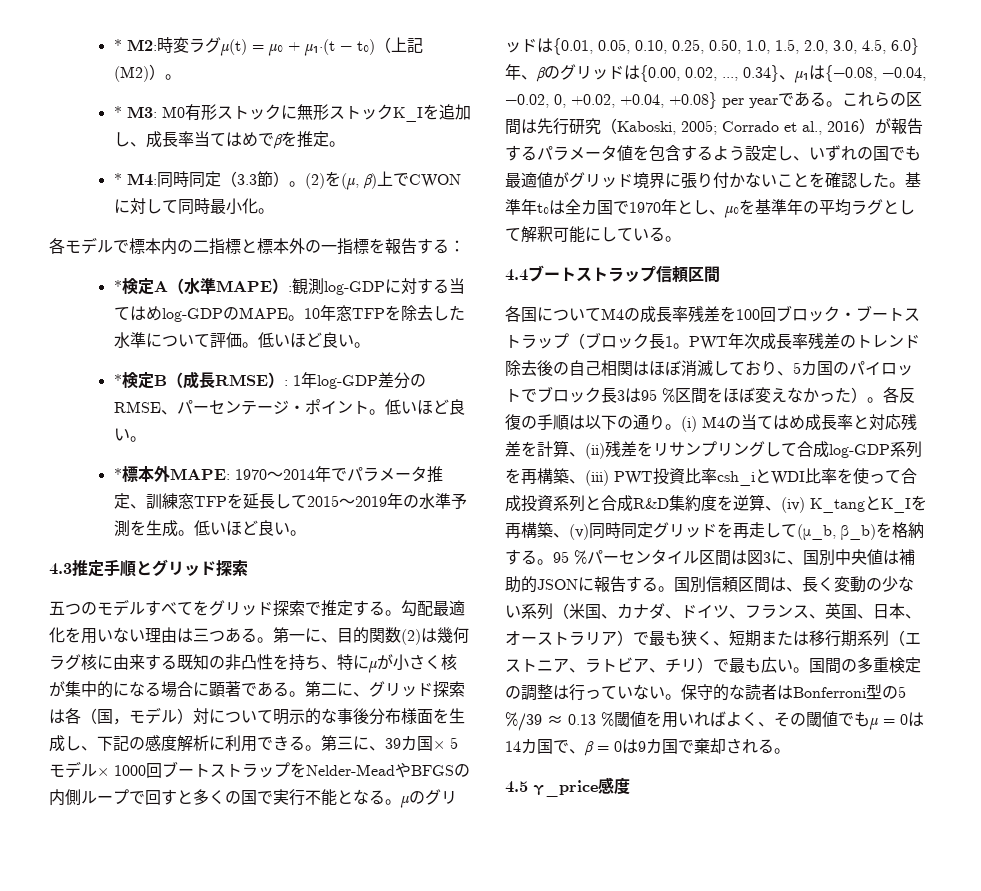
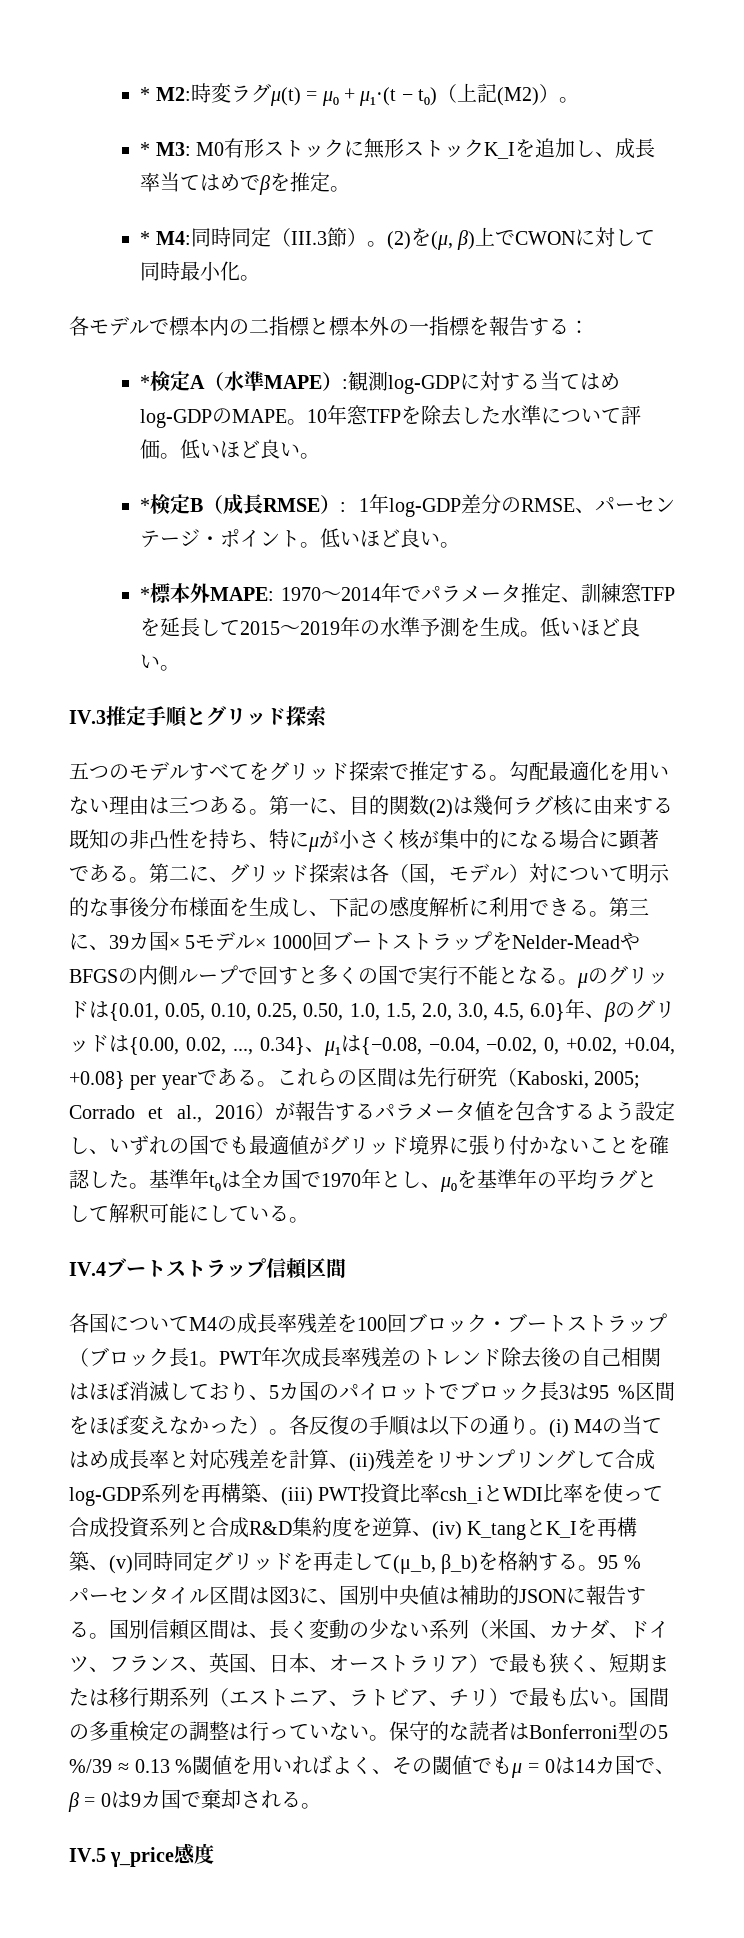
- * M4:同時同定（3.3節）。
+ * M4:同時同定（III.3節）。
- 4.3推定手順とグリッド探索
+ IV.3推定手順とグリッド探索
- 4.4ブートストラップ信頼区間
+ IV.4ブートストラップ信頼区間
- 4.5 γ_price感度
+ IV.5 γ_price感度

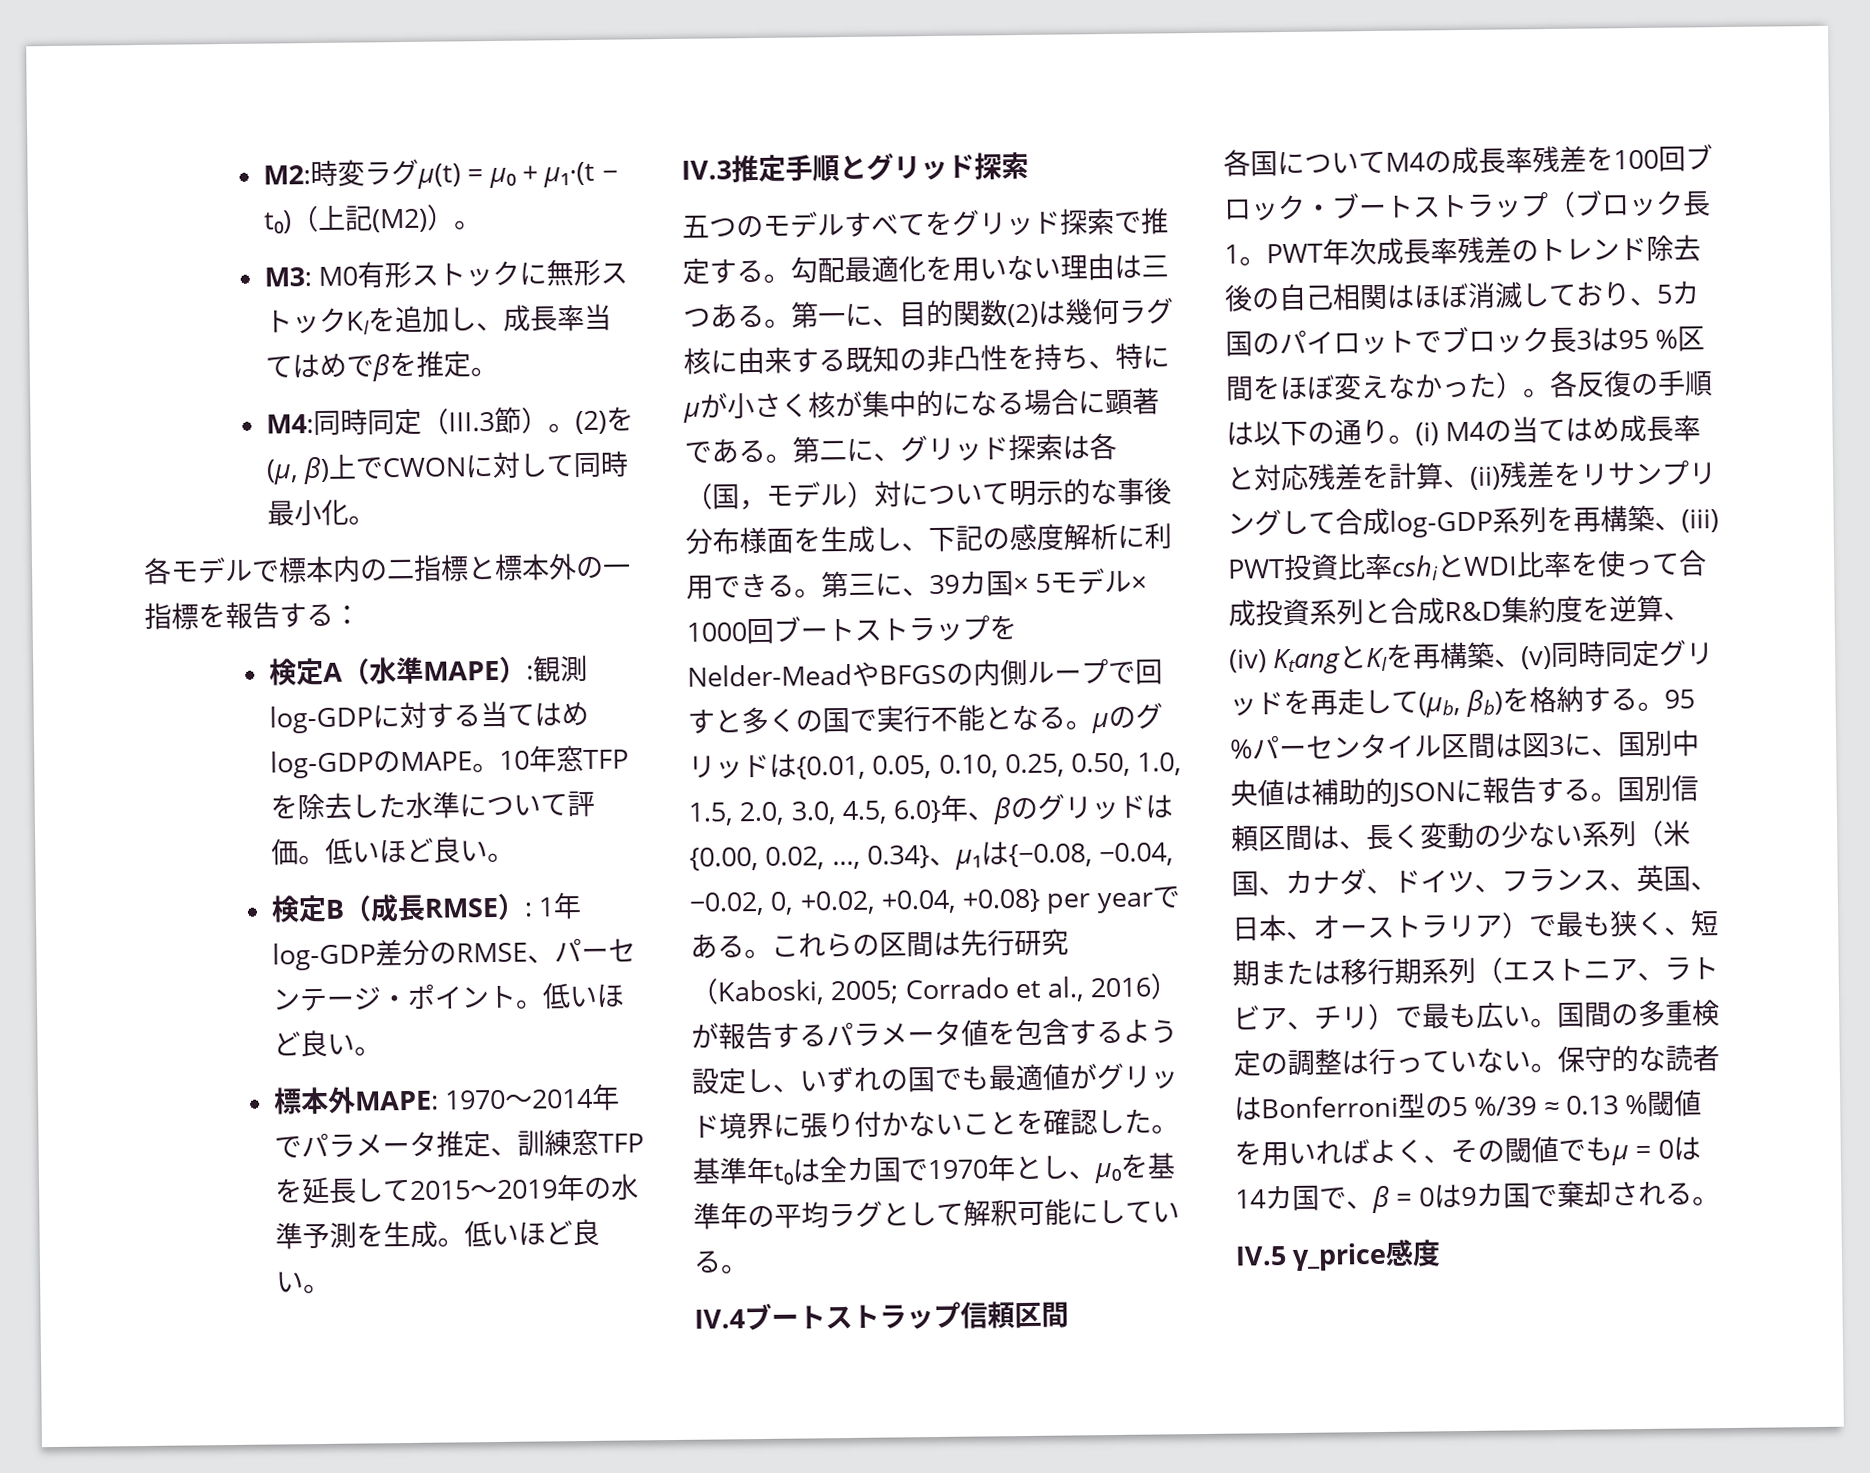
- * M2:時変ラグμ(t) = μ₀ + μ₁·(t − t₀)（上記(M2)）。
+ M2:時変ラグμ(t) = μ₀ + μ₁·(t − t₀)（上記(M2)）。
- * M3: M0有形ストックに無形ストックK_Iを追加し、成長率当てはめでβを推定。
+ M3: M0有形ストックに無形ストックKIを追加し、成長率当てはめでβを推定。
- * M4:同時同定（III.3節）。
+ M4:同時同定（III.3節）。
- *検定A（水準MAPE）:観測log-GDPに対する当てはめlog-GDPのMAPE。
+ 検定A（水準MAPE）:観測log-GDPに対する当てはめlog-GDPのMAPE。
- *検定B（成長RMSE）: 1年log-GDP差分のRMSE、パーセンテージ・ポイント。
+ 検定B（成長RMSE）: 1年log-GDP差分のRMSE、パーセンテージ・ポイント。
- *標本外MAPE: 1970〜2014年でパラメータ推定、訓練窓TFPを延長して2015〜2019年の水準予測を生成。
+ 標本外MAPE: 1970〜2014年でパラメータ推定、訓練窓TFPを延長して2015〜2019年の水準予測を生成。
- (i) M4の当てはめ成長率と対応残差を計算、(ii)残差をリサンプリングして合成log-GDP系列を再構築、(iii) PWT投資比率csh_iとWDI比率を使って合成投資系列と合成R&D集約度を逆算、(iv) K_tangとK_Iを再構築、(v)同時同定グリッドを再走して(μ_b, β_b)を格納する。
+ (i) M4の当てはめ成長率と対応残差を計算、(ii)残差をリサンプリングして合成log-GDP系列を再構築、(iii) PWT投資比率cshiとWDI比率を使って合成投資系列と合成R&D集約度を逆算、(iv) KtangとKIを再構築、(v)同時同定グリッドを再走して(μb, βb)を格納する。

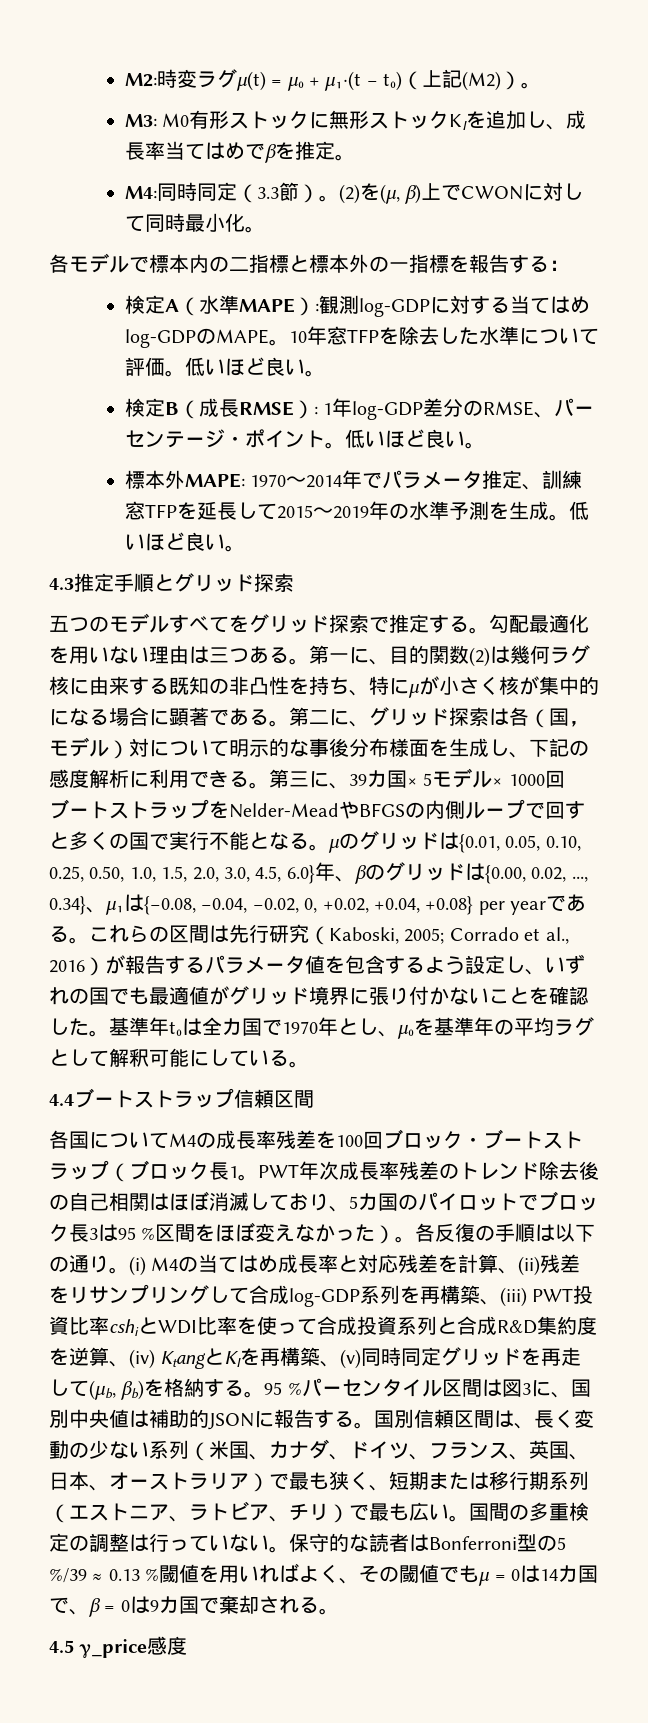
- M4:同時同定（III.3節）。
+ M4:同時同定（3.3節）。
- IV.3推定手順とグリッド探索
+ 4.3推定手順とグリッド探索
- IV.4ブートストラップ信頼区間
+ 4.4ブートストラップ信頼区間
- IV.5 γ_price感度
+ 4.5 γ_price感度

